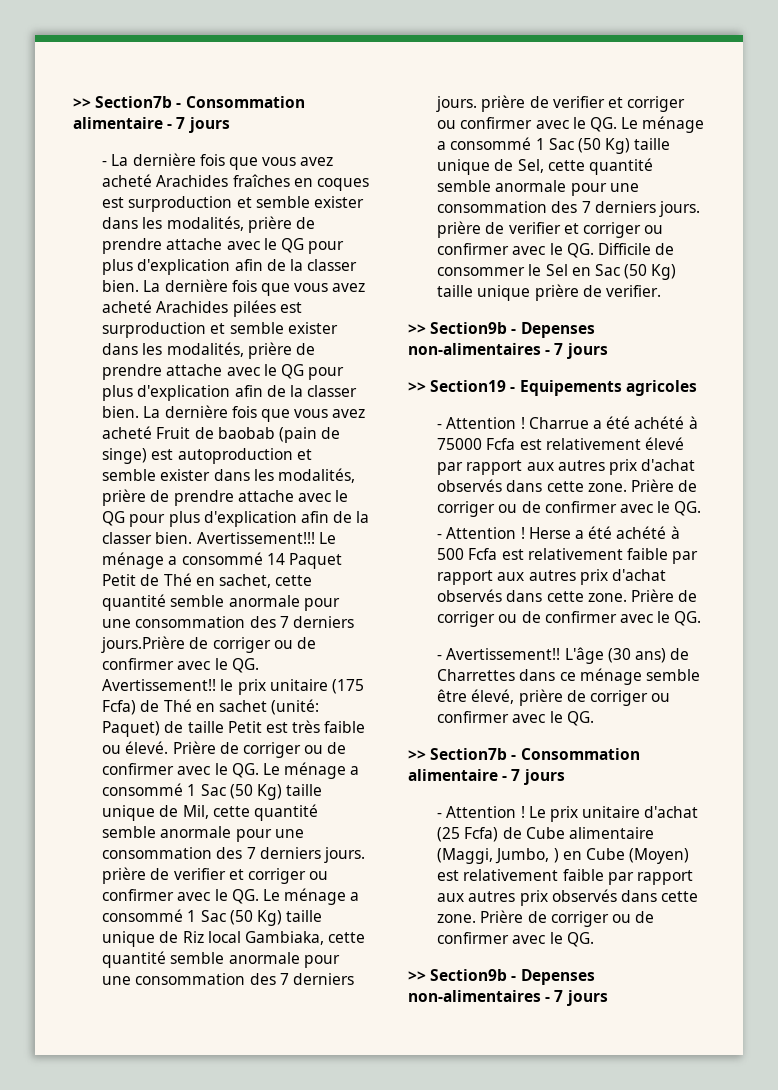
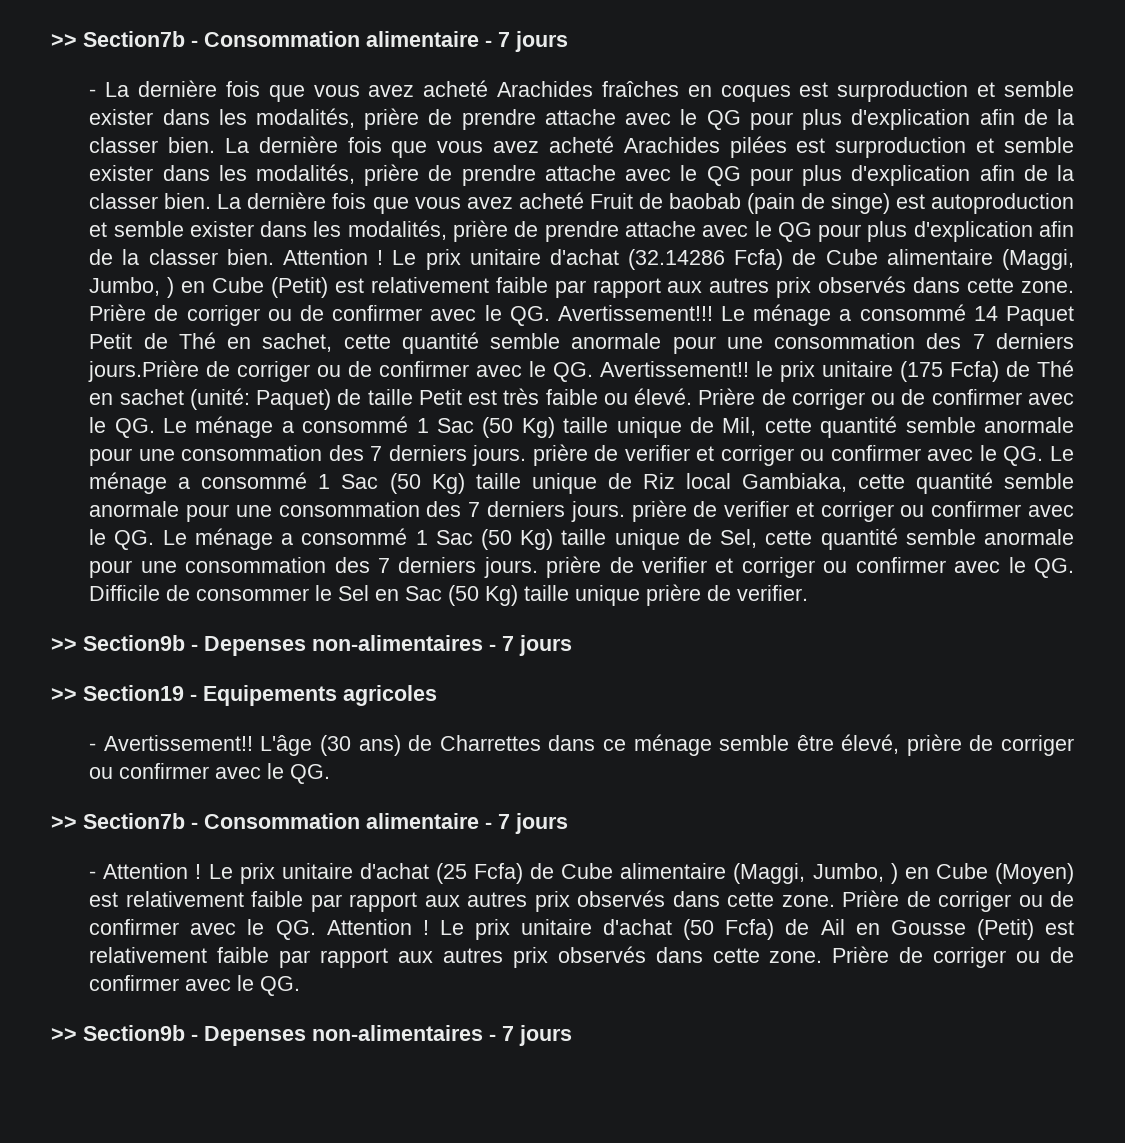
- Avertissement!!!
+ Attention ! Le prix unitaire d'achat (32.14286 Fcfa) de Cube alimentaire (Maggi, Jumbo, ) en Cube (Petit) est relativement faible par rapport aux autres prix observés dans cette zone. Prière de corriger ou de confirmer avec le QG. Avertissement!!!
- - Attention ! Charrue a été achété à 75000 Fcfa est relativement élevé par rapport aux autres prix d'achat observés dans cette zone. Prière de corriger ou de confirmer avec le QG.
- - Attention ! Herse a été achété à 500 Fcfa est relativement faible par rapport aux autres prix d'achat observés dans cette zone. Prière de corriger ou de confirmer avec le QG.
- Le prix unitaire d'achat (25 Fcfa) de Cube alimentaire (Maggi, Jumbo, ) en Cube (Moyen) est relativement faible par rapport aux autres prix observés dans cette zone. Prière de corriger ou de confirmer avec le QG.
+ Le prix unitaire d'achat (25 Fcfa) de Cube alimentaire (Maggi, Jumbo, ) en Cube (Moyen) est relativement faible par rapport aux autres prix observés dans cette zone. Prière de corriger ou de confirmer avec le QG. Attention ! Le prix unitaire d'achat (50 Fcfa) de Ail en Gousse (Petit) est relativement faible par rapport aux autres prix observés dans cette zone. Prière de corriger ou de confirmer avec le QG.

